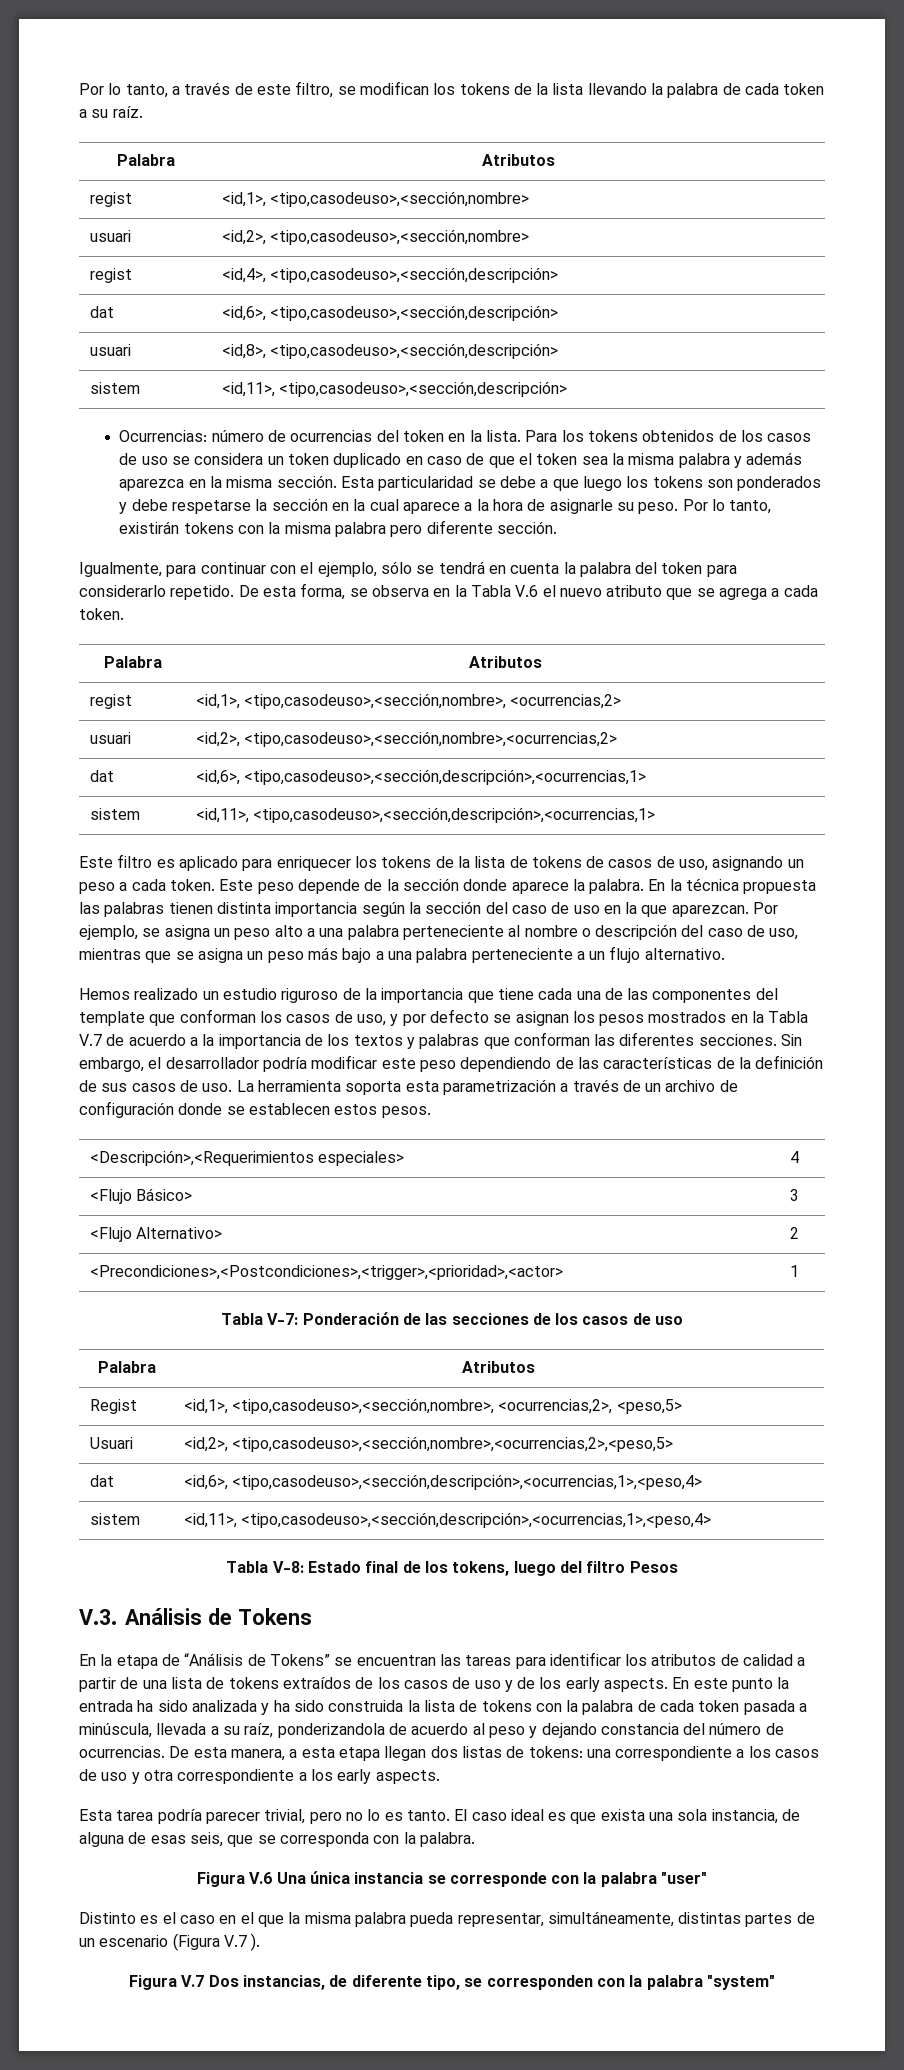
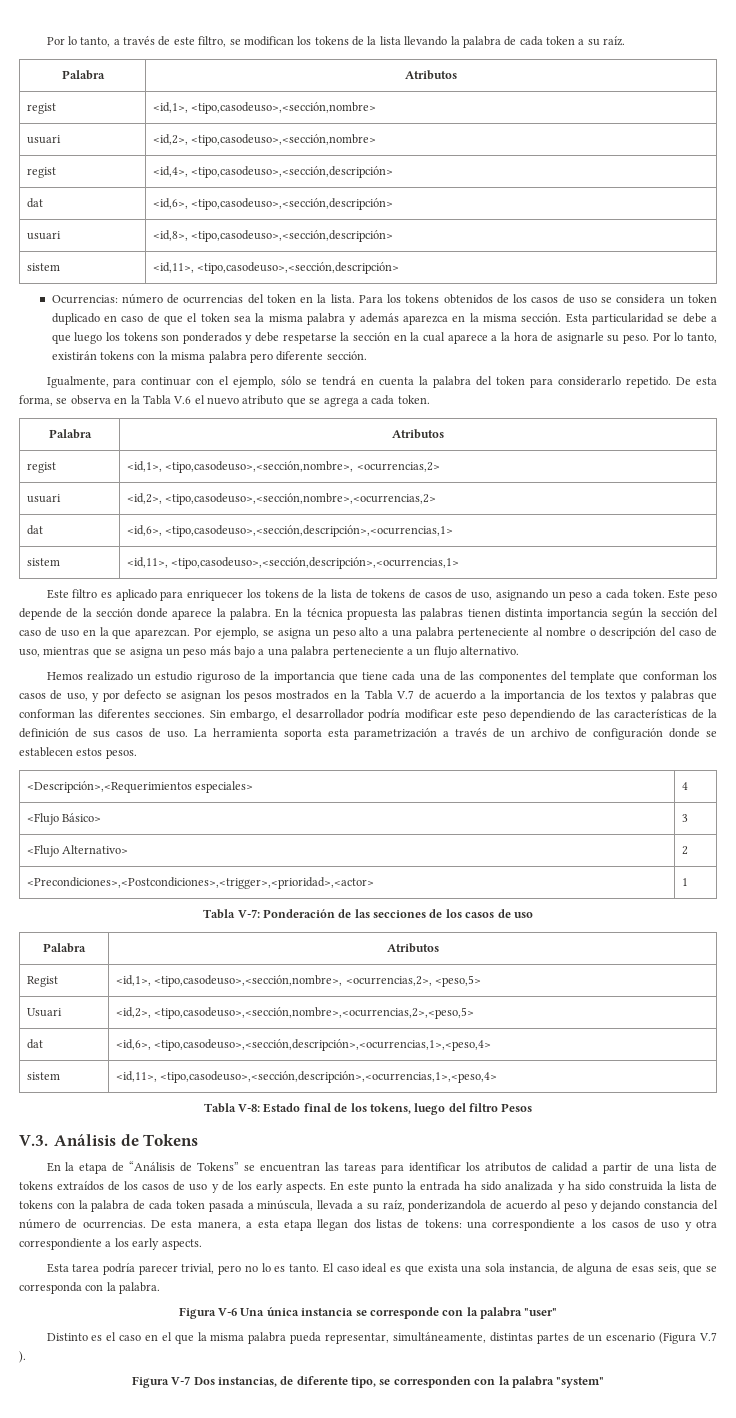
- Figura V.6 Una única instancia se corresponde con la palabra "user"
+ Figura V-6 Una única instancia se corresponde con la palabra "user"
- Figura V.7 Dos instancias, de diferente tipo, se corresponden con la palabra "system"
+ Figura V-7 Dos instancias, de diferente tipo, se corresponden con la palabra "system"

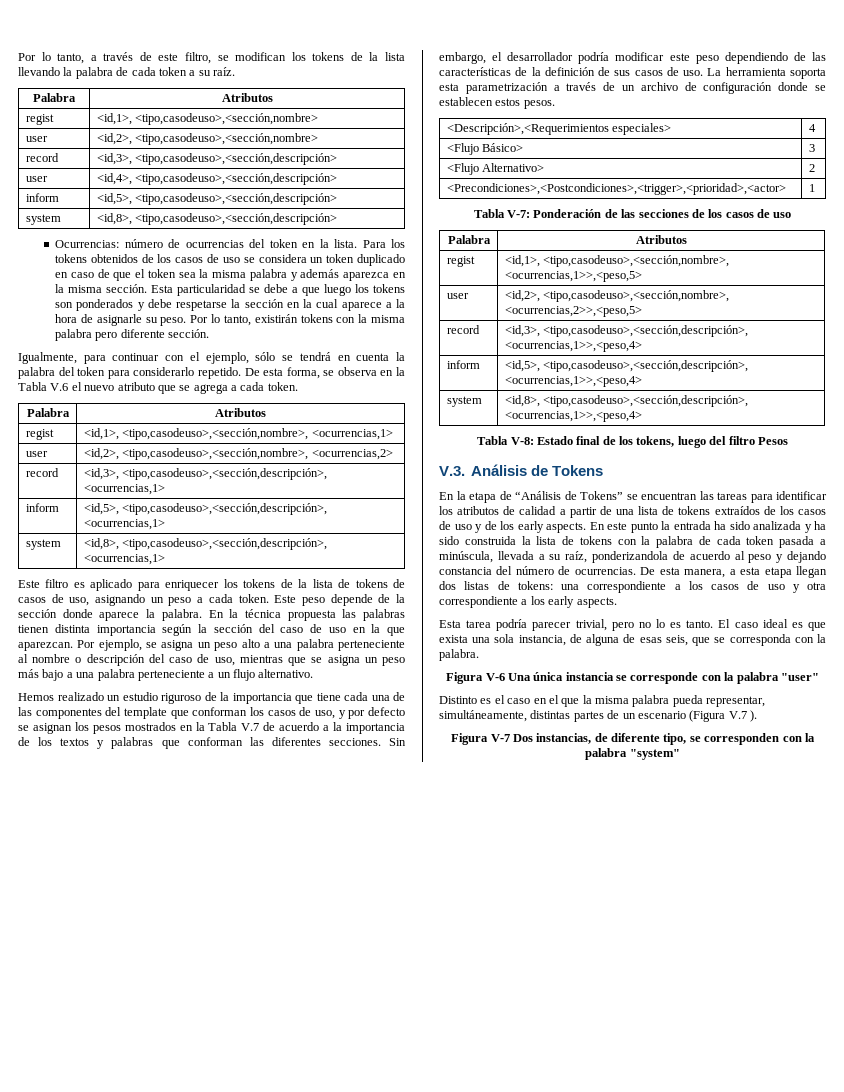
- usuari | <id,2>, <tipo,casodeuso>,<sección,nombre>
+ user | <id,2>, <tipo,casodeuso>,<sección,nombre>
- regist | <id,4>, <tipo,casodeuso>,<sección,descripción>
+ record | <id,3>, <tipo,casodeuso>,<sección,descripción>
+ user | <id,4>, <tipo,casodeuso>,<sección,descripción>
- dat | <id,6>, <tipo,casodeuso>,<sección,descripción>
- usuari | <id,8>, <tipo,casodeuso>,<sección,descripción>
+ inform | <id,5>, <tipo,casodeuso>,<sección,descripción>
+ system | <id,8>, <tipo,casodeuso>,<sección,descripción>
- sistem | <id,11>, <tipo,casodeuso>,<sección,descripción>
- regist | <id,1>, <tipo,casodeuso>,<sección,nombre>, <ocurrencias,2>
- usuari | <id,2>, <tipo,casodeuso>,<sección,nombre>,<ocurrencias,2>
- dat | <id,6>, <tipo,casodeuso>,<sección,descripción>,<ocurrencias,1>
- sistem | <id,11>, <tipo,casodeuso>,<sección,descripción>,<ocurrencias,1>
+ regist | <id,1>, <tipo,casodeuso>,<sección,nombre>, <ocurrencias,1>
+ user | <id,2>, <tipo,casodeuso>,<sección,nombre>, <ocurrencias,2>
+ record | <id,3>, <tipo,casodeuso>,<sección,descripción>, <ocurrencias,1>
+ inform | <id,5>, <tipo,casodeuso>,<sección,descripción>, <ocurrencias,1>
+ system | <id,8>, <tipo,casodeuso>,<sección,descripción>, <ocurrencias,1>
- Regist | <id,1>, <tipo,casodeuso>,<sección,nombre>, <ocurrencias,2>, <peso,5>
- Usuari | <id,2>, <tipo,casodeuso>,<sección,nombre>,<ocurrencias,2>,<peso,5>
- dat | <id,6>, <tipo,casodeuso>,<sección,descripción>,<ocurrencias,1>,<peso,4>
- sistem | <id,11>, <tipo,casodeuso>,<sección,descripción>,<ocurrencias,1>,<peso,4>
+ regist | <id,1>, <tipo,casodeuso>,<sección,nombre>, <ocurrencias,1>>,<peso,5>
+ user | <id,2>, <tipo,casodeuso>,<sección,nombre>, <ocurrencias,2>>,<peso,5>
+ record | <id,3>, <tipo,casodeuso>,<sección,descripción>, <ocurrencias,1>>,<peso,4>
+ inform | <id,5>, <tipo,casodeuso>,<sección,descripción>, <ocurrencias,1>>,<peso,4>
+ system | <id,8>, <tipo,casodeuso>,<sección,descripción>, <ocurrencias,1>>,<peso,4>

